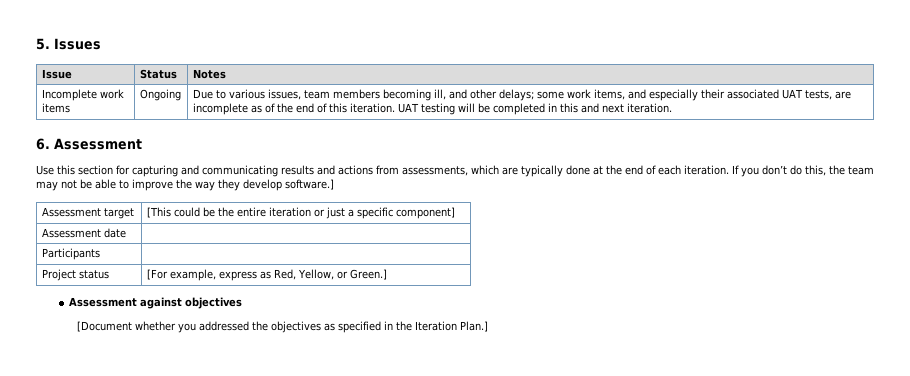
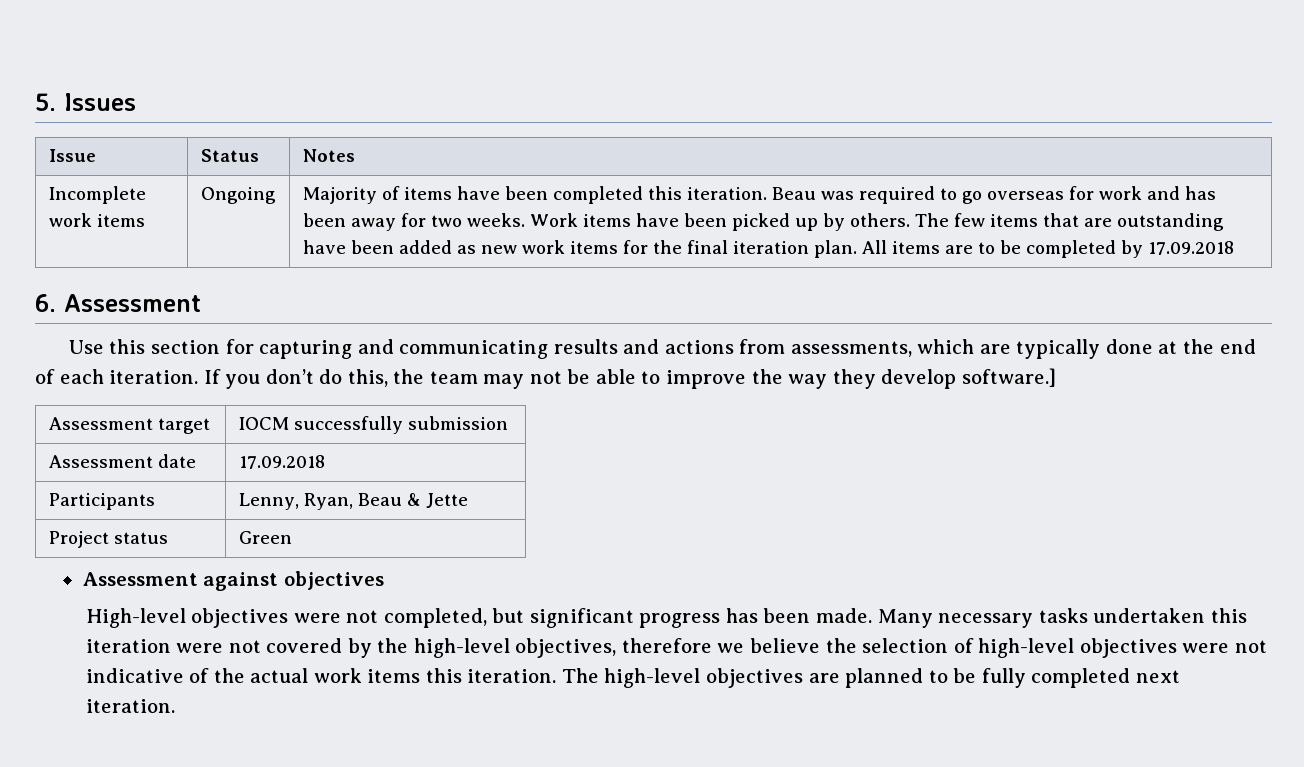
- Due to various issues, team members becoming ill, and other delays; some work items, and especially their associated UAT tests, are incomplete as of the end of this iteration. UAT testing will be completed in this and next iteration.
+ Majority of items have been completed this iteration. Beau was required to go overseas for work and has been away for two weeks. Work items have been picked up by others. The few items that are outstanding have been added as new work items for the final iteration plan. All items are to be completed by 17.09.2018
- Assessment target | [This could be the entire iteration or just a specific component]
+ Assessment target | IOCM successfully submission
- Assessment date |
+ Assessment date | 17.09.2018
- Participants |
- Project status | [For example, express as Red, Yellow, or Green.]
+ Participants | Lenny, Ryan, Beau & Jette
+ Project status | Green
  Assessment against objectives
- [Document whether you addressed the objectives as specified in the Iteration Plan.]
+ High-level objectives were not completed, but significant progress has been made. Many necessary tasks undertaken this iteration were not covered by the high-level objectives, therefore we believe the selection of high-level objectives were not indicative of the actual work items this iteration. The high-level objectives are planned to be fully completed next iteration.

